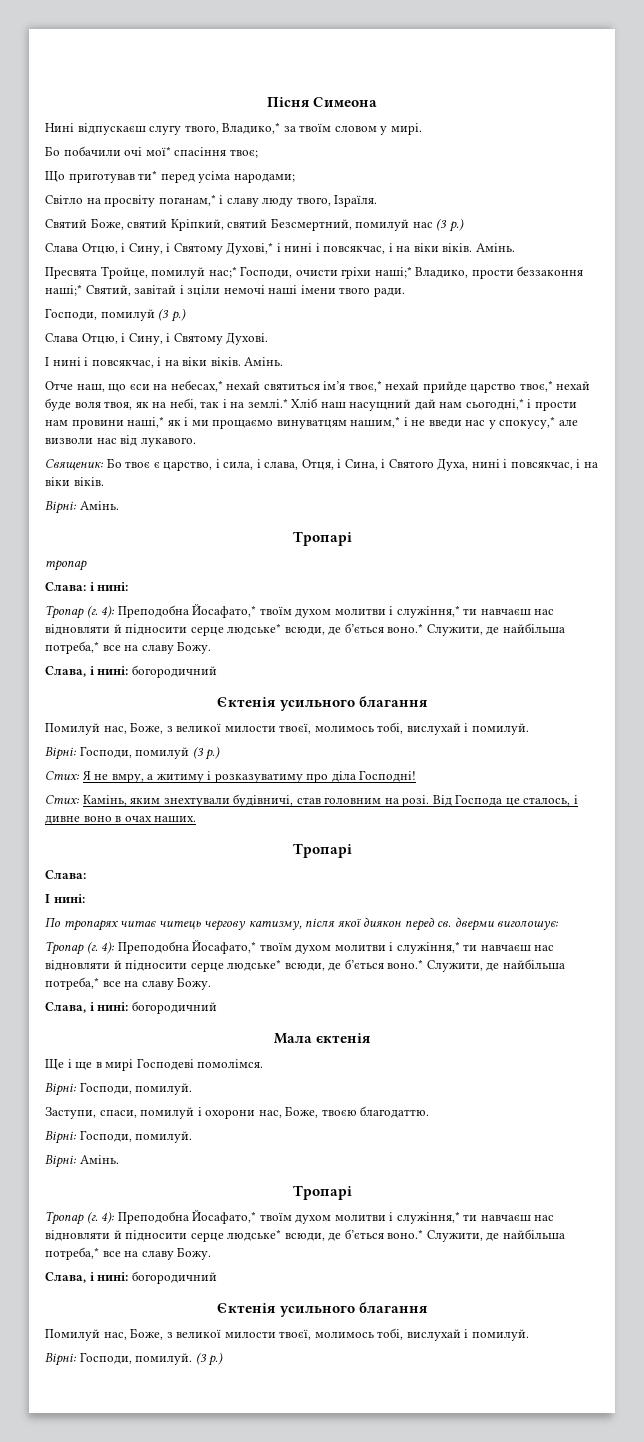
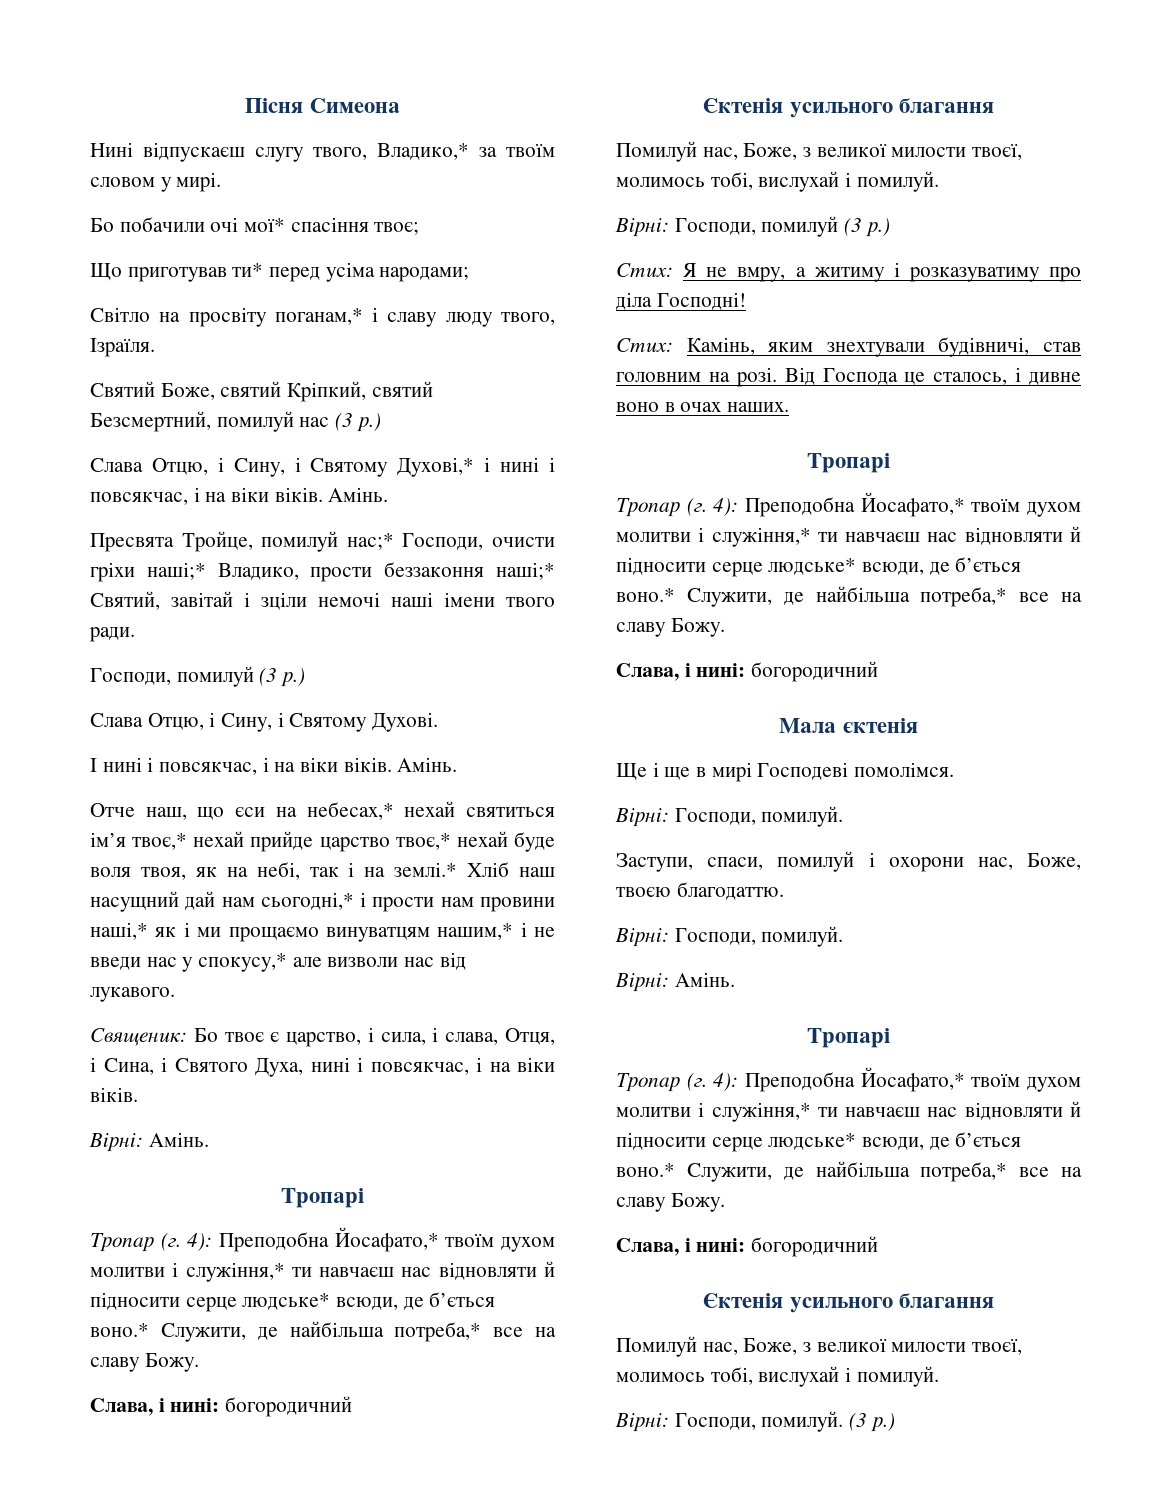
- тропар
- Слава: і нині:
  Від Господа це сталось, і дивне воно в очах наших.
  Тропарі
- Слава:
- І нині:
- По тропарях читає читець чергову катизму, після якої диякон перед св. дверми виголошує:

